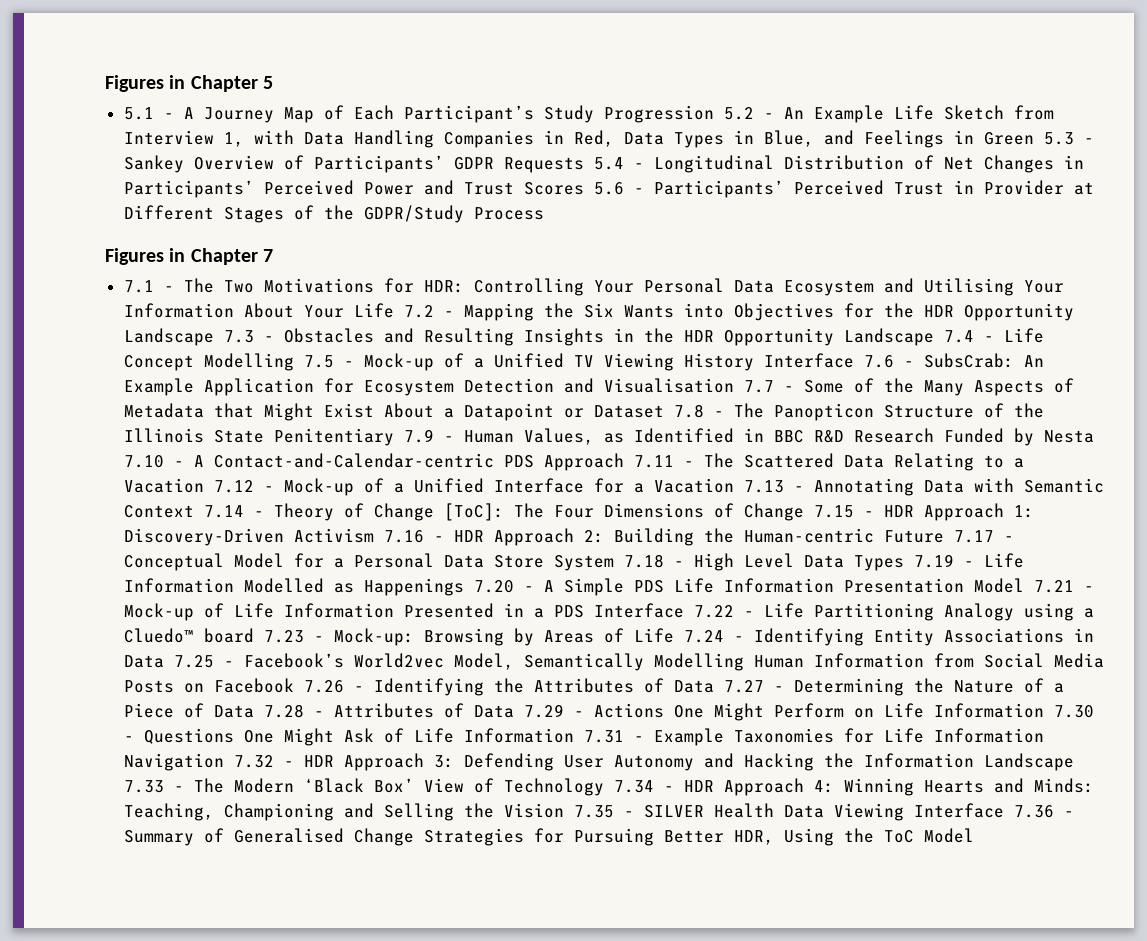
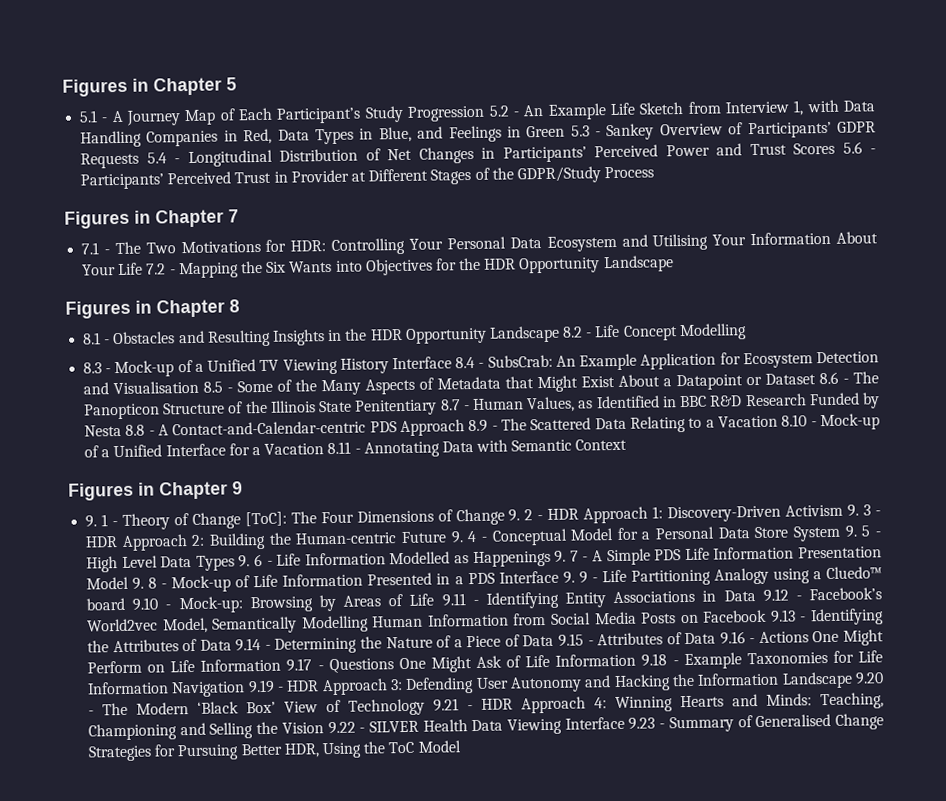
- Controlling Your Personal Data Ecosystem and Utilising Your Information About Your Life 7.2 - Mapping the Six Wants into Objectives for the HDR Opportunity Landscape 7.3 - Obstacles and Resulting Insights in the HDR Opportunity Landscape 7.4 - Life Concept Modelling 7.5 - Mock-up of a Unified TV Viewing History Interface 7.6 - SubsCrab:
+ Controlling Your Personal Data Ecosystem and Utilising Your Information About Your Life 7.2 - Mapping the Six Wants into Objectives for the HDR Opportunity Landscape
+ Figures in Chapter 8
+ 8.1 - Obstacles and Resulting Insights in the HDR Opportunity Landscape 8.2 - Life Concept Modelling
+ 8.3 - Mock-up of a Unified TV Viewing History Interface 8.4 - SubsCrab:
- An Example Application for Ecosystem Detection and Visualisation 7.7 - Some of the Many Aspects of Metadata that Might Exist About a Datapoint or Dataset 7.8 - The Panopticon Structure of the Illinois State Penitentiary 7.9 - Human Values, as Identified in BBC R&D Research Funded by Nesta 7.10 - A Contact-and-Calendar-centric PDS Approach 7.11 - The Scattered Data Relating to a Vacation 7.12 - Mock-up of a Unified Interface for a Vacation 7.13 - Annotating Data with Semantic Context 7.14 - Theory of Change [ToC]:
+ An Example Application for Ecosystem Detection and Visualisation 8.5 - Some of the Many Aspects of Metadata that Might Exist About a Datapoint or Dataset 8.6 - The Panopticon Structure of the Illinois State Penitentiary 8.7 - Human Values, as Identified in BBC R&D Research Funded by Nesta 8.8 - A Contact-and-Calendar-centric PDS Approach 8.9 - The Scattered Data Relating to a Vacation 8.10 - Mock-up of a Unified Interface for a Vacation 8.11 - Annotating Data with Semantic Context
+ Figures in Chapter 9
+ 9. 1 - Theory of Change [ToC]:
- The Four Dimensions of Change 7.15 - HDR Approach 1:
+ The Four Dimensions of Change 9. 2 - HDR Approach 1:
- Discovery-Driven Activism 7.16 - HDR Approach 2:
+ Discovery-Driven Activism 9. 3 - HDR Approach 2:
- Building the Human-centric Future 7.17 - Conceptual Model for a Personal Data Store System 7.18 - High Level Data Types 7.19 - Life Information Modelled as Happenings 7.20 - A Simple PDS Life Information Presentation Model 7.21 - Mock-up of Life Information Presented in a PDS Interface 7.22 - Life Partitioning Analogy using a Cluedo™ board 7.23 - Mock-up:
+ Building the Human-centric Future 9. 4 - Conceptual Model for a Personal Data Store System 9. 5 - High Level Data Types 9. 6 - Life Information Modelled as Happenings 9. 7 - A Simple PDS Life Information Presentation Model 9. 8 - Mock-up of Life Information Presented in a PDS Interface 9. 9 - Life Partitioning Analogy using a Cluedo™ board 9.10 - Mock-up:
- Browsing by Areas of Life 7.24 - Identifying Entity Associations in Data 7.25 - Facebook’s World2vec Model, Semantically Modelling Human Information from Social Media Posts on Facebook 7.26 - Identifying the Attributes of Data 7.27 - Determining the Nature of a Piece of Data 7.28 - Attributes of Data 7.29 - Actions One Might Perform on Life Information 7.30 - Questions One Might Ask of Life Information 7.31 - Example Taxonomies for Life Information Navigation 7.32 - HDR Approach 3:
+ Browsing by Areas of Life 9.11 - Identifying Entity Associations in Data 9.12 - Facebook’s World2vec Model, Semantically Modelling Human Information from Social Media Posts on Facebook 9.13 - Identifying the Attributes of Data 9.14 - Determining the Nature of a Piece of Data 9.15 - Attributes of Data 9.16 - Actions One Might Perform on Life Information 9.17 - Questions One Might Ask of Life Information 9.18 - Example Taxonomies for Life Information Navigation 9.19 - HDR Approach 3:
- Defending User Autonomy and Hacking the Information Landscape 7.33 - The Modern ‘Black Box’ View of Technology 7.34 - HDR Approach 4:
+ Defending User Autonomy and Hacking the Information Landscape 9.20 - The Modern ‘Black Box’ View of Technology 9.21 - HDR Approach 4:
- Teaching, Championing and Selling the Vision 7.35 - SILVER Health Data Viewing Interface 7.36 - Summary of Generalised Change Strategies for Pursuing Better HDR, Using the ToC Model
+ Teaching, Championing and Selling the Vision 9.22 - SILVER Health Data Viewing Interface 9.23 - Summary of Generalised Change Strategies for Pursuing Better HDR, Using the ToC Model

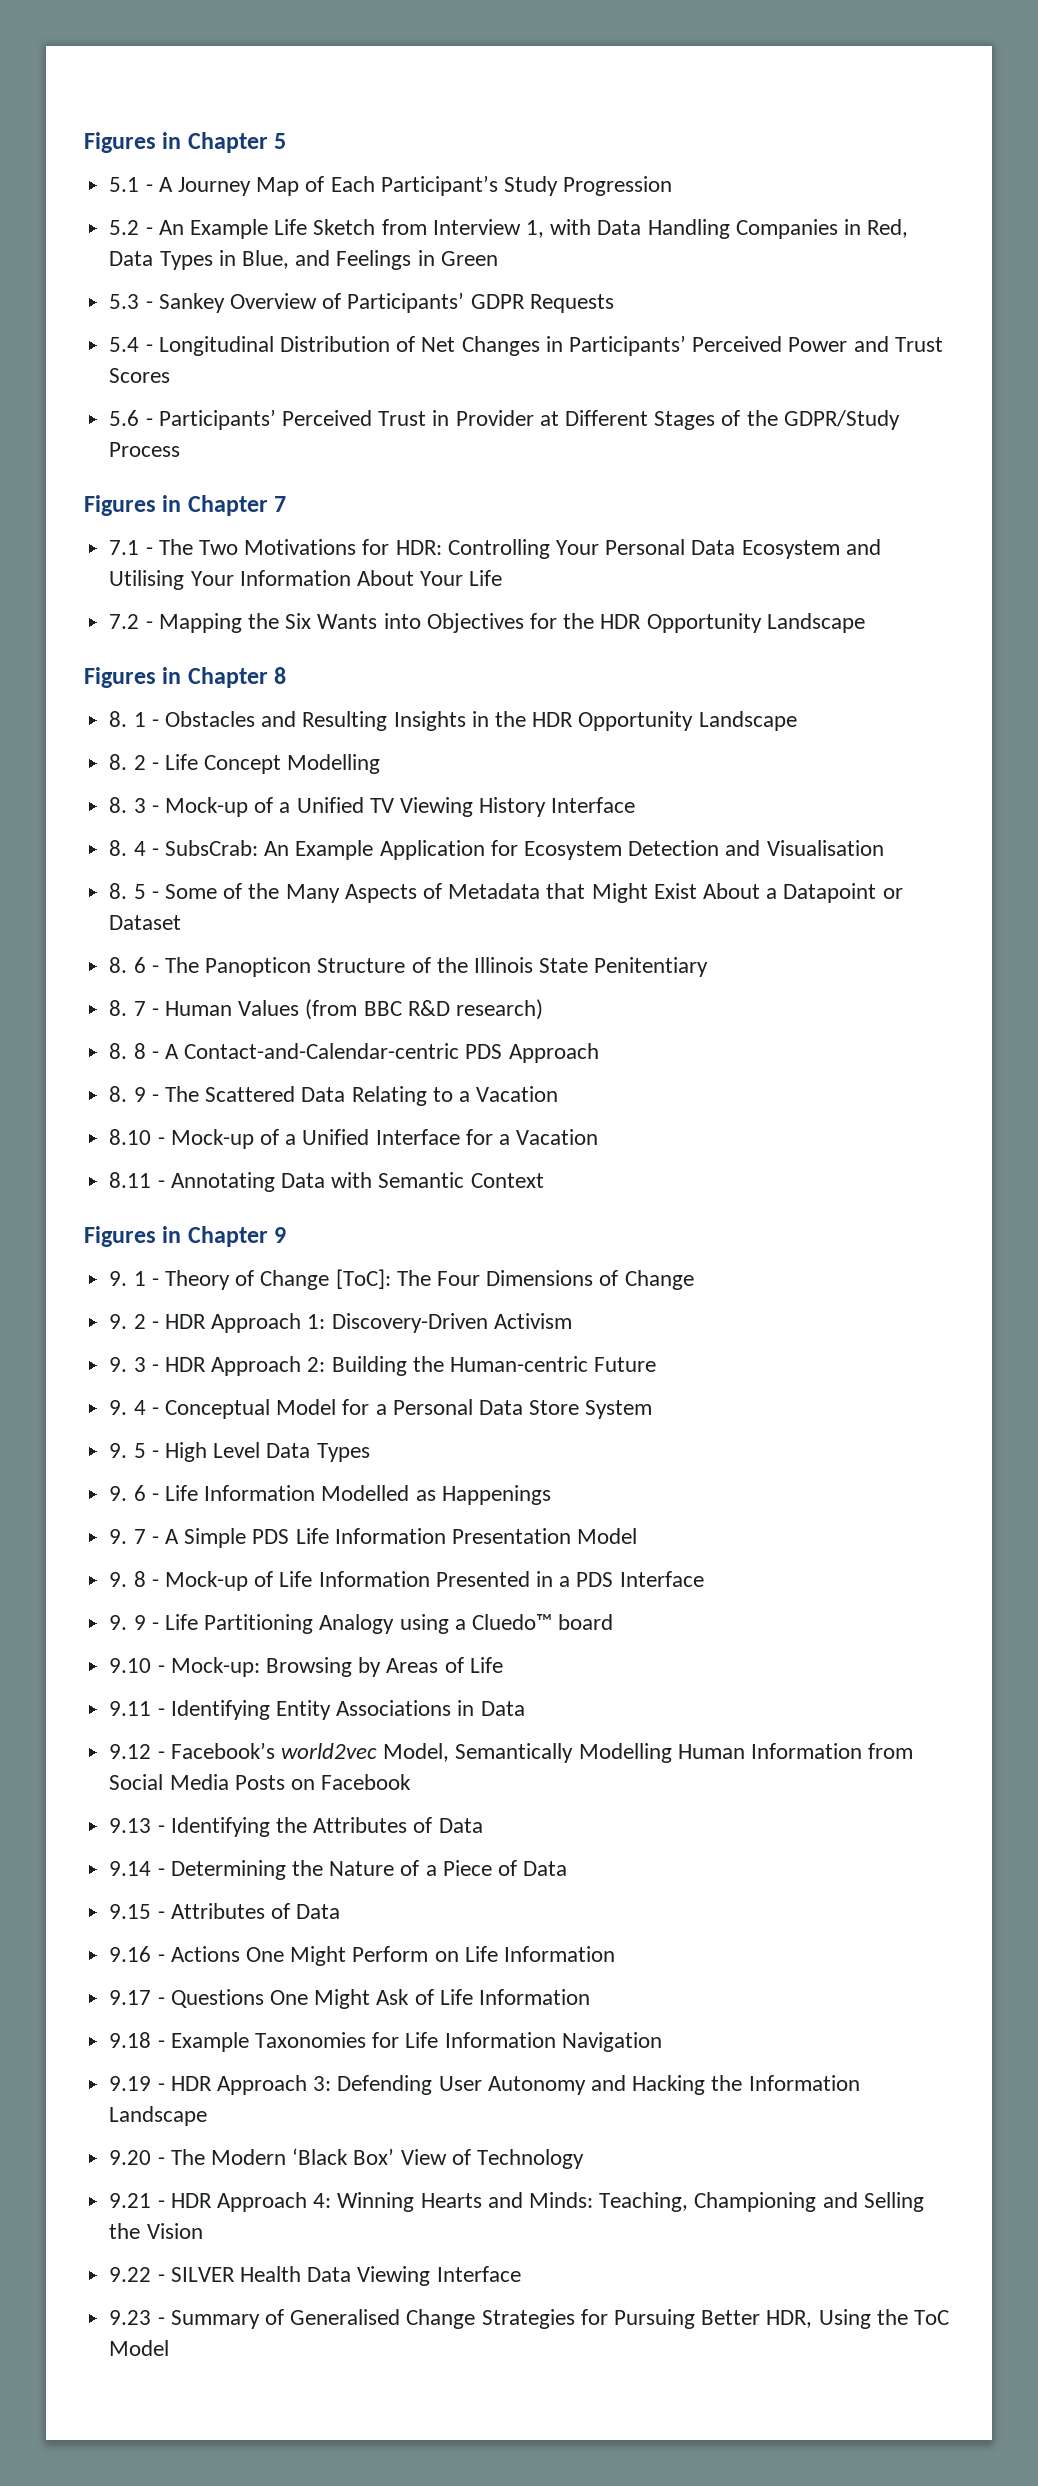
- 5.1 - A Journey Map of Each Participant’s Study Progression 5.2 - An Example Life Sketch from Interview 1, with Data Handling Companies in Red, Data Types in Blue, and Feelings in Green 5.3 - Sankey Overview of Participants’ GDPR Requests 5.4 - Longitudinal Distribution of Net Changes in Participants’ Perceived Power and Trust Scores 5.6 - Participants’ Perceived Trust in Provider at Different Stages of the GDPR/Study Process
+ 5.1 - A Journey Map of Each Participant’s Study Progression
+ 5.2 - An Example Life Sketch from Interview 1, with Data Handling Companies in Red, Data Types in Blue, and Feelings in Green
+ 5.3 - Sankey Overview of Participants’ GDPR Requests
+ 5.4 - Longitudinal Distribution of Net Changes in Participants’ Perceived Power and Trust Scores
+ 5.6 - Participants’ Perceived Trust in Provider at Different Stages of the GDPR/Study Process
- 7.1 - The Two Motivations for HDR: Controlling Your Personal Data Ecosystem and Utilising Your Information About Your Life 7.2 - Mapping the Six Wants into Objectives for the HDR Opportunity Landscape
+ 7.1 - The Two Motivations for HDR: Controlling Your Personal Data Ecosystem and Utilising Your Information About Your Life
+ 7.2 - Mapping the Six Wants into Objectives for the HDR Opportunity Landscape
- 8.1 - Obstacles and Resulting Insights in the HDR Opportunity Landscape 8.2 - Life Concept Modelling
+ 8. 1 - Obstacles and Resulting Insights in the HDR Opportunity Landscape
+ 8. 2 - Life Concept Modelling
- 8.3 - Mock-up of a Unified TV Viewing History Interface 8.4 - SubsCrab:
+ 8. 3 - Mock-up of a Unified TV Viewing History Interface
+ 8. 4 - SubsCrab:
- An Example Application for Ecosystem Detection and Visualisation 8.5 - Some of the Many Aspects of Metadata that Might Exist About a Datapoint or Dataset 8.6 - The Panopticon Structure of the Illinois State Penitentiary 8.7 - Human Values, as Identified in BBC R&D Research Funded by Nesta 8.8 - A Contact-and-Calendar-centric PDS Approach 8.9 - The Scattered Data Relating to a Vacation 8.10 - Mock-up of a Unified Interface for a Vacation 8.11 - Annotating Data with Semantic Context
+ An Example Application for Ecosystem Detection and Visualisation
+ 8. 5 - Some of the Many Aspects of Metadata that Might Exist About a Datapoint or Dataset
+ 8. 6 - The Panopticon Structure of the Illinois State Penitentiary
+ 8. 7 - Human Values (from BBC R&D research)
+ 8. 8 - A Contact-and-Calendar-centric PDS Approach
+ 8. 9 - The Scattered Data Relating to a Vacation
+ 8.10 - Mock-up of a Unified Interface for a Vacation
+ 8.11 - Annotating Data with Semantic Context
- The Four Dimensions of Change 9. 2 - HDR Approach 1:
+ The Four Dimensions of Change
+ 9. 2 - HDR Approach 1:
- Discovery-Driven Activism 9. 3 - HDR Approach 2:
+ Discovery-Driven Activism
+ 9. 3 - HDR Approach 2:
- Building the Human-centric Future 9. 4 - Conceptual Model for a Personal Data Store System 9. 5 - High Level Data Types 9. 6 - Life Information Modelled as Happenings 9. 7 - A Simple PDS Life Information Presentation Model 9. 8 - Mock-up of Life Information Presented in a PDS Interface 9. 9 - Life Partitioning Analogy using a Cluedo™ board 9.10 - Mock-up:
+ Building the Human-centric Future
+ 9. 4 - Conceptual Model for a Personal Data Store System
+ 9. 5 - High Level Data Types
+ 9. 6 - Life Information Modelled as Happenings
+ 9. 7 - A Simple PDS Life Information Presentation Model
+ 9. 8 - Mock-up of Life Information Presented in a PDS Interface
+ 9. 9 - Life Partitioning Analogy using a Cluedo™ board
+ 9.10 - Mock-up:
- Browsing by Areas of Life 9.11 - Identifying Entity Associations in Data 9.12 - Facebook’s World2vec Model, Semantically Modelling Human Information from Social Media Posts on Facebook 9.13 - Identifying the Attributes of Data 9.14 - Determining the Nature of a Piece of Data 9.15 - Attributes of Data 9.16 - Actions One Might Perform on Life Information 9.17 - Questions One Might Ask of Life Information 9.18 - Example Taxonomies for Life Information Navigation 9.19 - HDR Approach 3:
+ Browsing by Areas of Life
+ 9.11 - Identifying Entity Associations in Data
+ 9.12 - Facebook’s world2vec Model, Semantically Modelling Human Information from Social Media Posts on Facebook
+ 9.13 - Identifying the Attributes of Data
+ 9.14 - Determining the Nature of a Piece of Data
+ 9.15 - Attributes of Data
+ 9.16 - Actions One Might Perform on Life Information
+ 9.17 - Questions One Might Ask of Life Information
+ 9.18 - Example Taxonomies for Life Information Navigation
+ 9.19 - HDR Approach 3:
- Defending User Autonomy and Hacking the Information Landscape 9.20 - The Modern ‘Black Box’ View of Technology 9.21 - HDR Approach 4:
+ Defending User Autonomy and Hacking the Information Landscape
+ 9.20 - The Modern ‘Black Box’ View of Technology
+ 9.21 - HDR Approach 4:
- Teaching, Championing and Selling the Vision 9.22 - SILVER Health Data Viewing Interface 9.23 - Summary of Generalised Change Strategies for Pursuing Better HDR, Using the ToC Model
+ Teaching, Championing and Selling the Vision
+ 9.22 - SILVER Health Data Viewing Interface
+ 9.23 - Summary of Generalised Change Strategies for Pursuing Better HDR, Using the ToC Model

